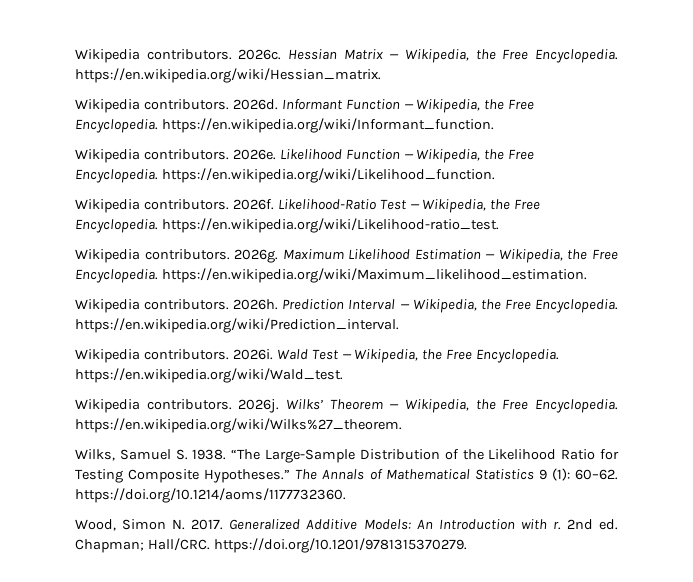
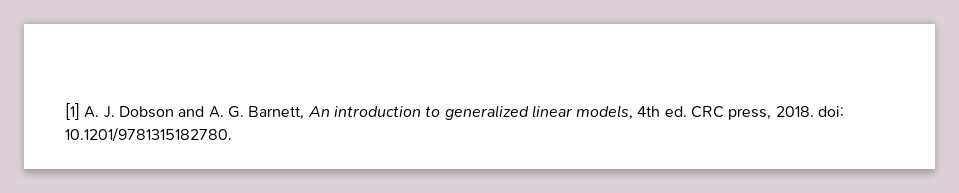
- Wikipedia contributors. 2026c. Hessian Matrix — Wikipedia, the Free Encyclopedia. https://en.wikipedia.org/wiki/Hessian_matrix.
- Wikipedia contributors. 2026d. Informant Function — Wikipedia, the Free Encyclopedia. https://en.wikipedia.org/wiki/Informant_function.
- Wikipedia contributors. 2026e. Likelihood Function — Wikipedia, the Free Encyclopedia. https://en.wikipedia.org/wiki/Likelihood_function.
- Wikipedia contributors. 2026f. Likelihood-Ratio Test — Wikipedia, the Free Encyclopedia. https://en.wikipedia.org/wiki/Likelihood-ratio_test.
- Wikipedia contributors. 2026g. Maximum Likelihood Estimation — Wikipedia, the Free Encyclopedia. https://en.wikipedia.org/wiki/Maximum_likelihood_estimation.
- Wikipedia contributors. 2026h. Prediction Interval — Wikipedia, the Free Encyclopedia. https://en.wikipedia.org/wiki/Prediction_interval.
- Wikipedia contributors. 2026i. Wald Test — Wikipedia, the Free Encyclopedia. https://en.wikipedia.org/wiki/Wald_test.
- Wikipedia contributors. 2026j. Wilks’ Theorem — Wikipedia, the Free Encyclopedia. https://en.wikipedia.org/wiki/Wilks%27_theorem.
- Wilks, Samuel S. 1938. “The Large-Sample Distribution of the Likelihood Ratio for Testing Composite Hypotheses.” The Annals of Mathematical Statistics 9 (1): 60–62. https://doi.org/10.1214/aoms/1177732360.
- Wood, Simon N. 2017. Generalized Additive Models: An Introduction with r. 2nd ed. Chapman; Hall/CRC. https://doi.org/10.1201/9781315370279.
+ [1] A. J. Dobson and A. G. Barnett, An introduction to generalized linear models, 4th ed. CRC press, 2018. doi: 10.1201/9781315182780.

